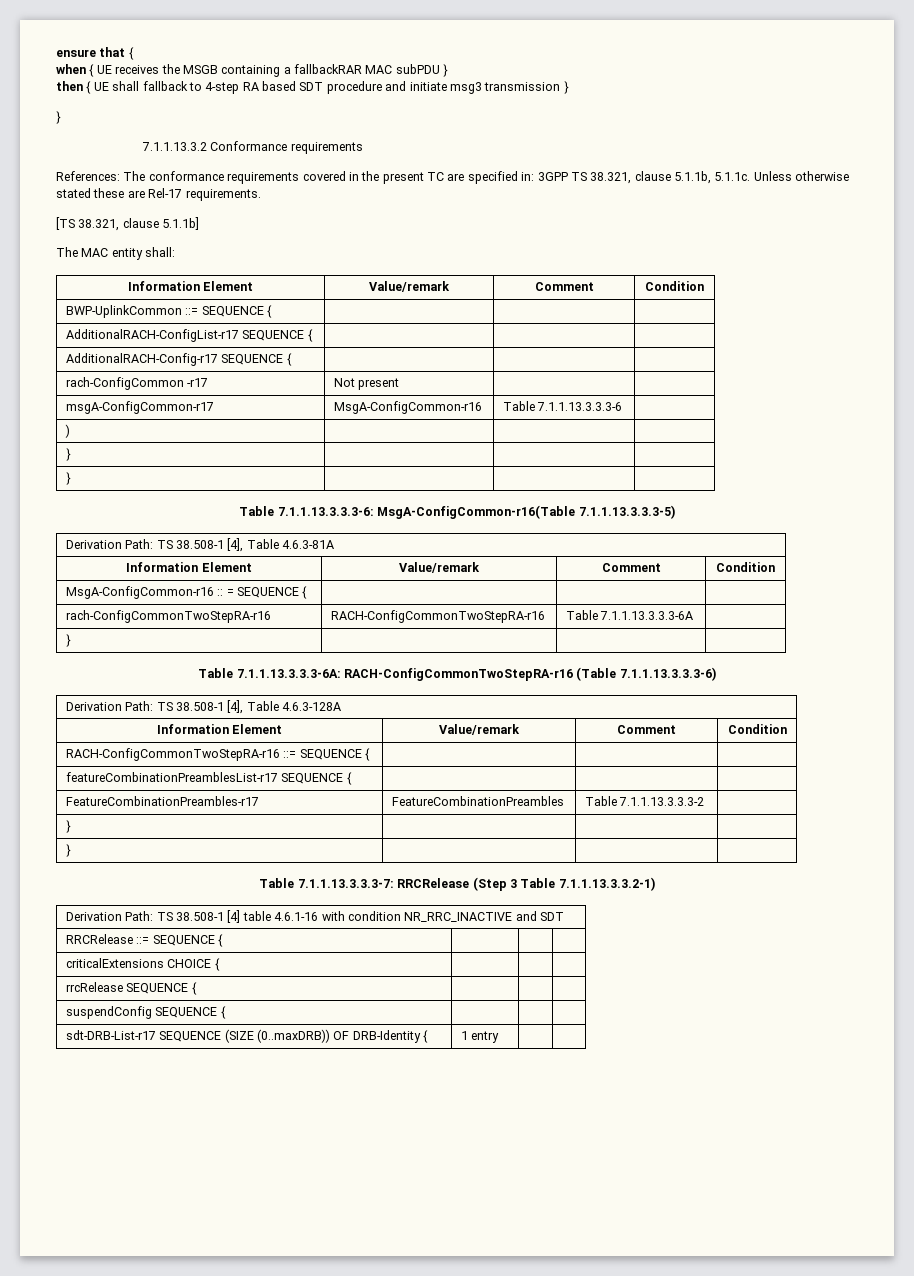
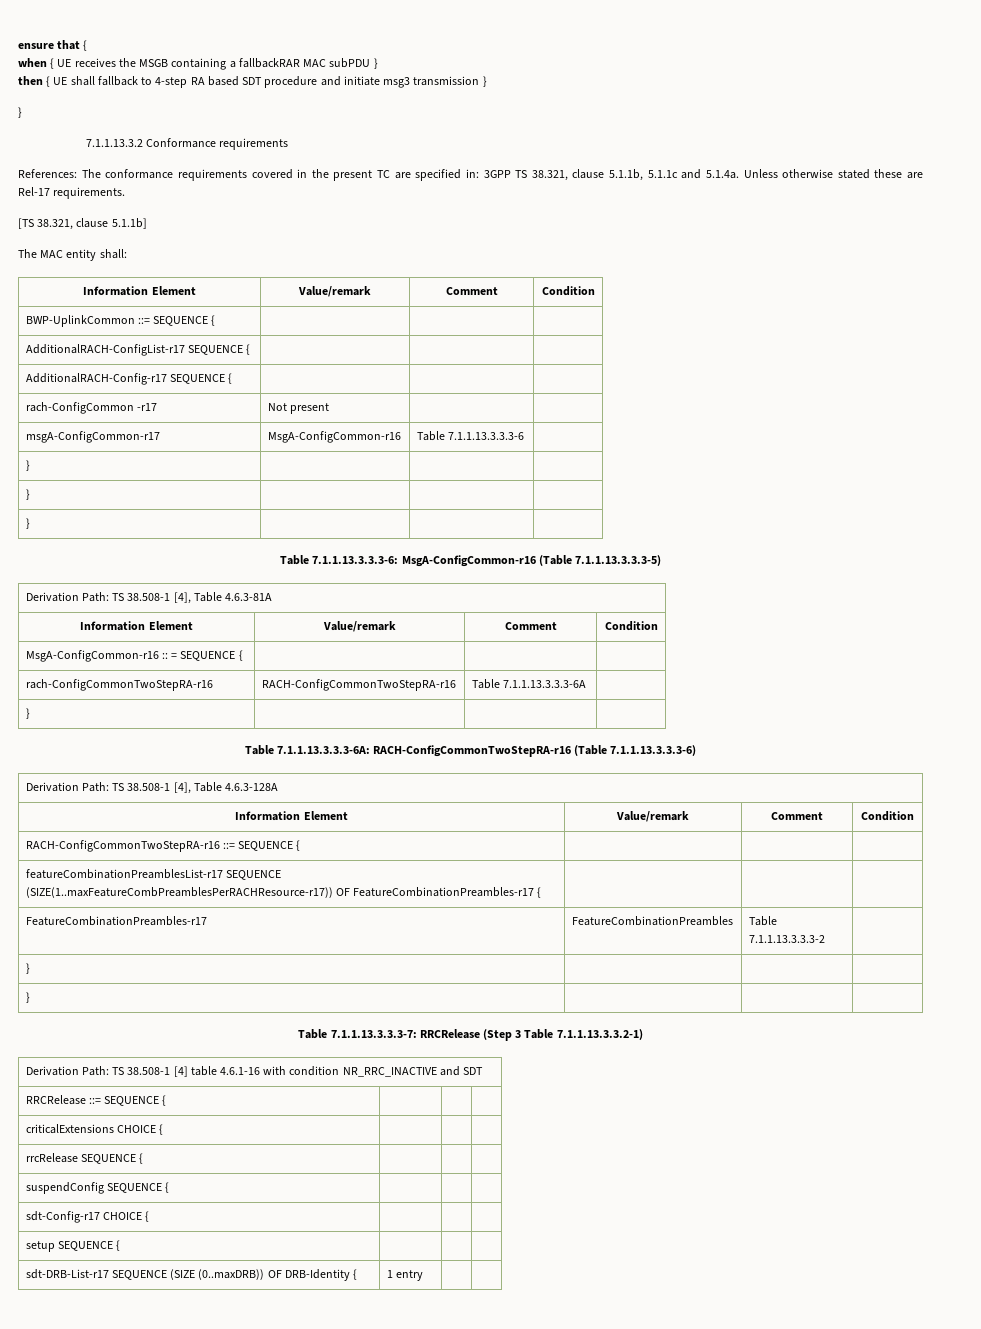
- References: The conformance requirements covered in the present TC are specified in: 3GPP TS 38.321, clause 5.1.1b, 5.1.1c. Unless otherwise stated these are Rel-17 requirements.
+ References: The conformance requirements covered in the present TC are specified in: 3GPP TS 38.321, clause 5.1.1b, 5.1.1c and 5.1.4a. Unless otherwise stated these are Rel-17 requirements.
  msgA-ConfigCommon-r17 | MsgA-ConfigCommon-r16 | Table 7.1.1.13.3.3.3-6 |
- ) | | |
+ } | | |
- Table 7.1.1.13.3.3.3-6: MsgA-ConfigCommon-r16(Table 7.1.1.13.3.3.3-5)
+ Table 7.1.1.13.3.3.3-6: MsgA-ConfigCommon-r16 (Table 7.1.1.13.3.3.3-5)
- featureCombinationPreamblesList-r17 SEQUENCE { | | |
+ featureCombinationPreamblesList-r17 SEQUENCE (SIZE(1..maxFeatureCombPreamblesPerRACHResource-r17)) OF FeatureCombinationPreambles-r17 { | | |
+ sdt-Config-r17 CHOICE { | | |
+ setup SEQUENCE { | | |

